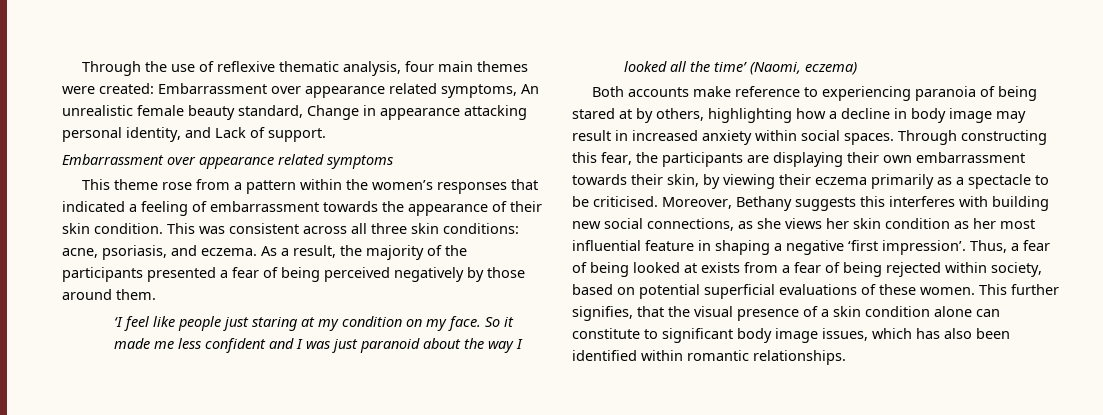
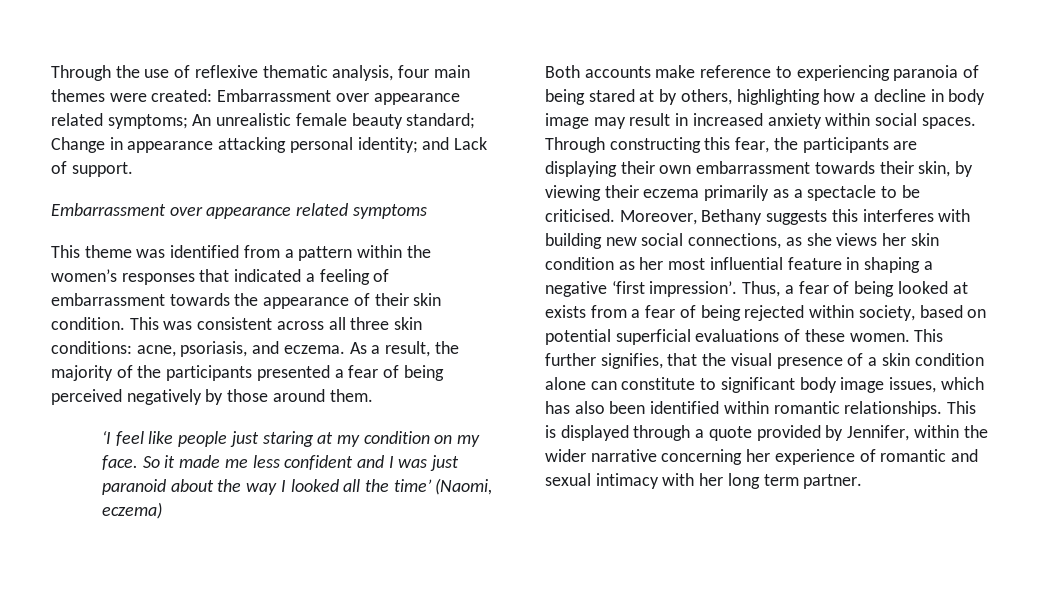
- Through the use of reflexive thematic analysis, four main themes were created: Embarrassment over appearance related symptoms, An unrealistic female beauty standard, Change in appearance attacking personal identity, and Lack of support.
+ Through the use of reflexive thematic analysis, four main themes were created: Embarrassment over appearance related symptoms; An unrealistic female beauty standard; Change in appearance attacking personal identity; and Lack of support.
- This theme rose from a pattern within the women’s responses that indicated a feeling of embarrassment towards the appearance of their skin condition.
+ This theme was identified from a pattern within the women’s responses that indicated a feeling of embarrassment towards the appearance of their skin condition.
+ This is displayed through a quote provided by Jennifer, within the wider narrative concerning her experience of romantic and sexual intimacy with her long term partner.

